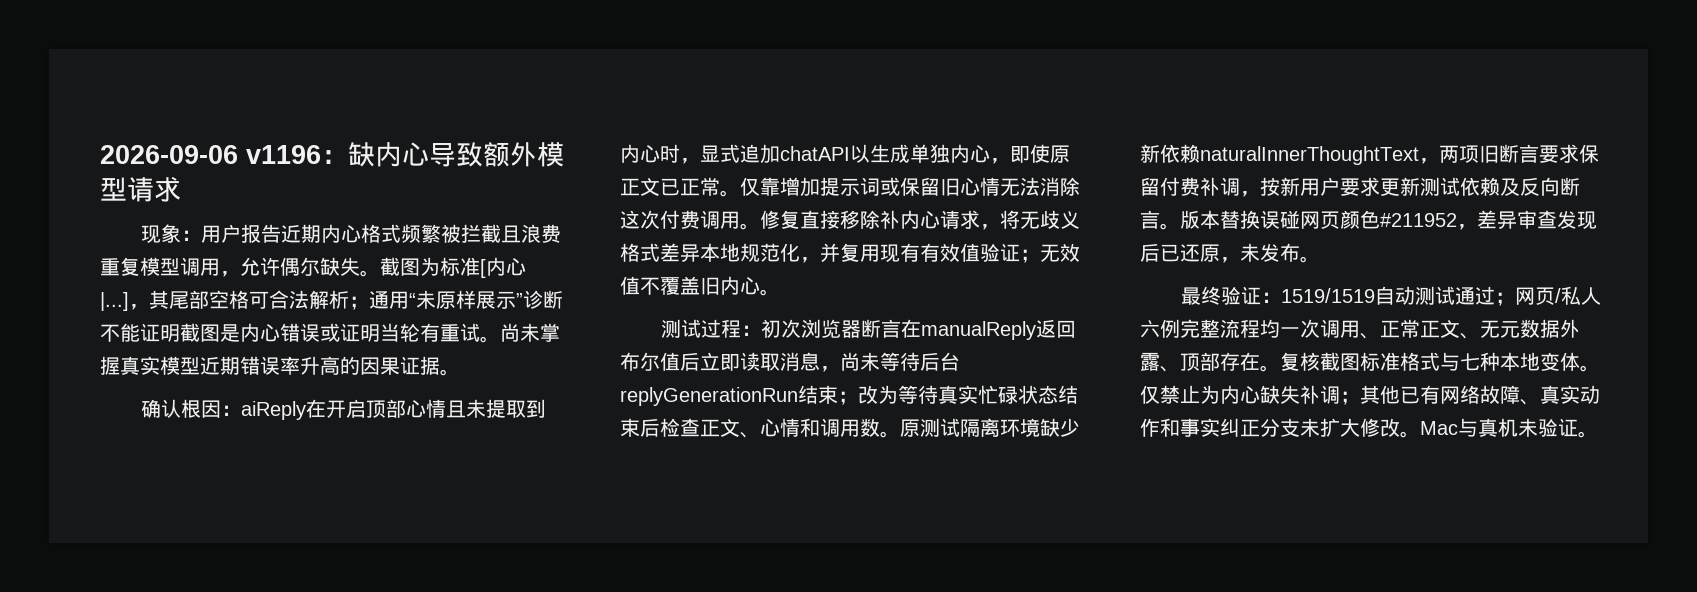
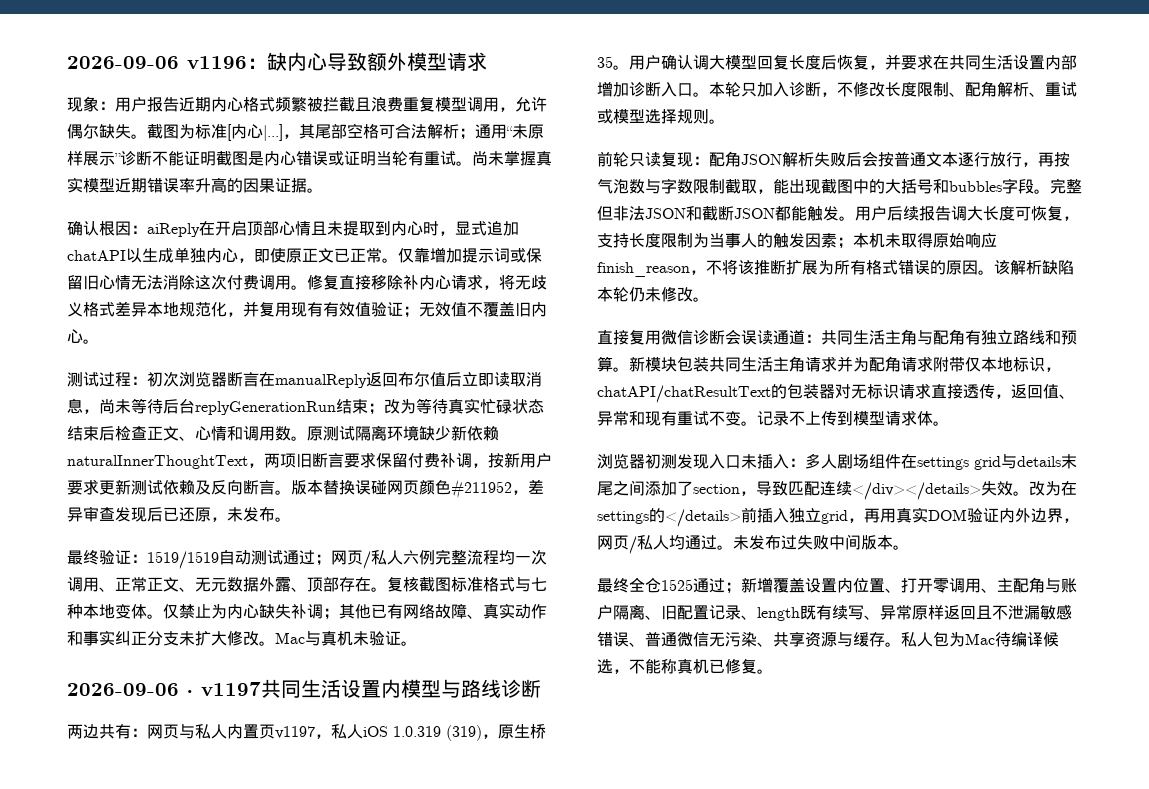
+ 2026-09-06 · v1197共同生活设置内模型与路线诊断
+ 两边共有：网页与私人内置页v1197，私人iOS 1.0.319 (319)，原生桥35。用户确认调大模型回复长度后恢复，并要求在共同生活设置内部增加诊断入口。本轮只加入诊断，不修改长度限制、配角解析、重试或模型选择规则。
+ 前轮只读复现：配角JSON解析失败后会按普通文本逐行放行，再按气泡数与字数限制截取，能出现截图中的大括号和bubbles字段。完整但非法JSON和截断JSON都能触发。用户后续报告调大长度可恢复，支持长度限制为当事人的触发因素；本机未取得原始响应finish_reason，不将该推断扩展为所有格式错误的原因。该解析缺陷本轮仍未修改。
+ 直接复用微信诊断会误读通道：共同生活主角与配角有独立路线和预算。新模块包装共同生活主角请求并为配角请求附带仅本地标识，chatAPI/chatResultText的包装器对无标识请求直接透传，返回值、异常和现有重试不变。记录不上传到模型请求体。
+ 浏览器初测发现入口未插入：多人剧场组件在settings grid与details末尾之间添加了section，导致匹配连续</div></details>失效。改为在settings的</details>前插入独立grid，再用真实DOM验证内外边界，网页/私人均通过。未发布过失败中间版本。
+ 最终全仓1525通过；新增覆盖设置内位置、打开零调用、主配角与账户隔离、旧配置记录、length既有续写、异常原样返回且不泄漏敏感错误、普通微信无污染、共享资源与缓存。私人包为Mac待编译候选，不能称真机已修复。

